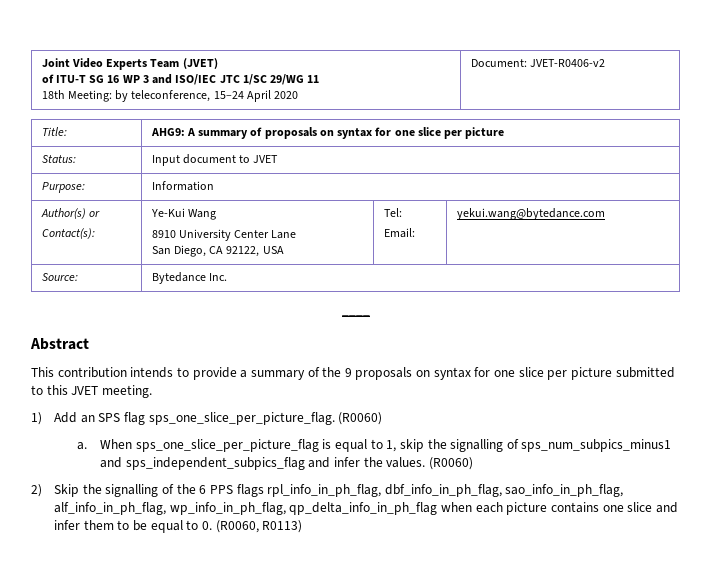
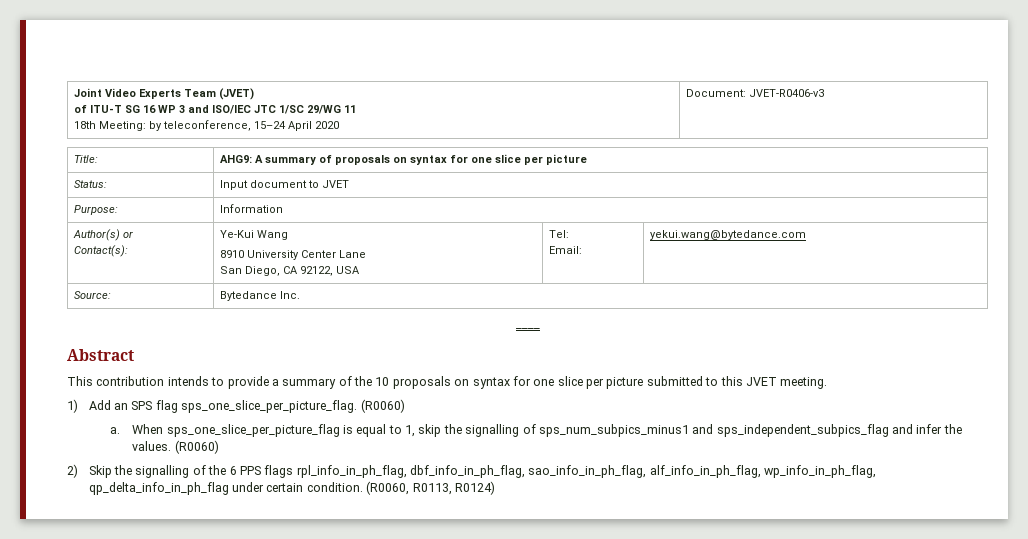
  Joint Video Experts Team (JVET)
  of ITU-T SG 16 WP 3 and ISO/IEC JTC 1/SC 29/WG 11
- 18th Meeting: by teleconference, 15–24 April 2020 | Document: JVET-R0406-v2
+ 18th Meeting: by teleconference, 15–24 April 2020 | Document: JVET-R0406-v3
- This contribution intends to provide a summary of the 9 proposals on syntax for one slice per picture submitted to this JVET meeting.
+ This contribution intends to provide a summary of the 10 proposals on syntax for one slice per picture submitted to this JVET meeting.
- 2) Skip the signalling of the 6 PPS flags rpl_info_in_ph_flag, dbf_info_in_ph_flag, sao_info_in_ph_flag, alf_info_in_ph_flag, wp_info_in_ph_flag, qp_delta_info_in_ph_flag when each picture contains one slice and infer them to be equal to 0. (R0060, R0113)
+ 2) Skip the signalling of the 6 PPS flags rpl_info_in_ph_flag, dbf_info_in_ph_flag, sao_info_in_ph_flag, alf_info_in_ph_flag, wp_info_in_ph_flag, qp_delta_info_in_ph_flag under certain condition. (R0060, R0113, R0124)

